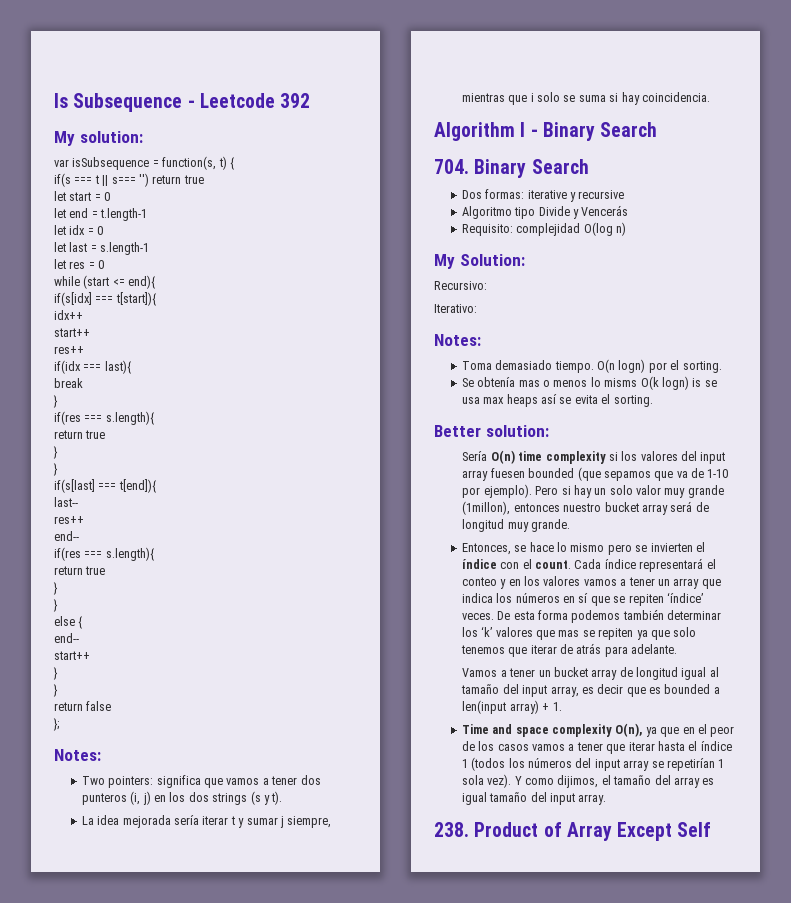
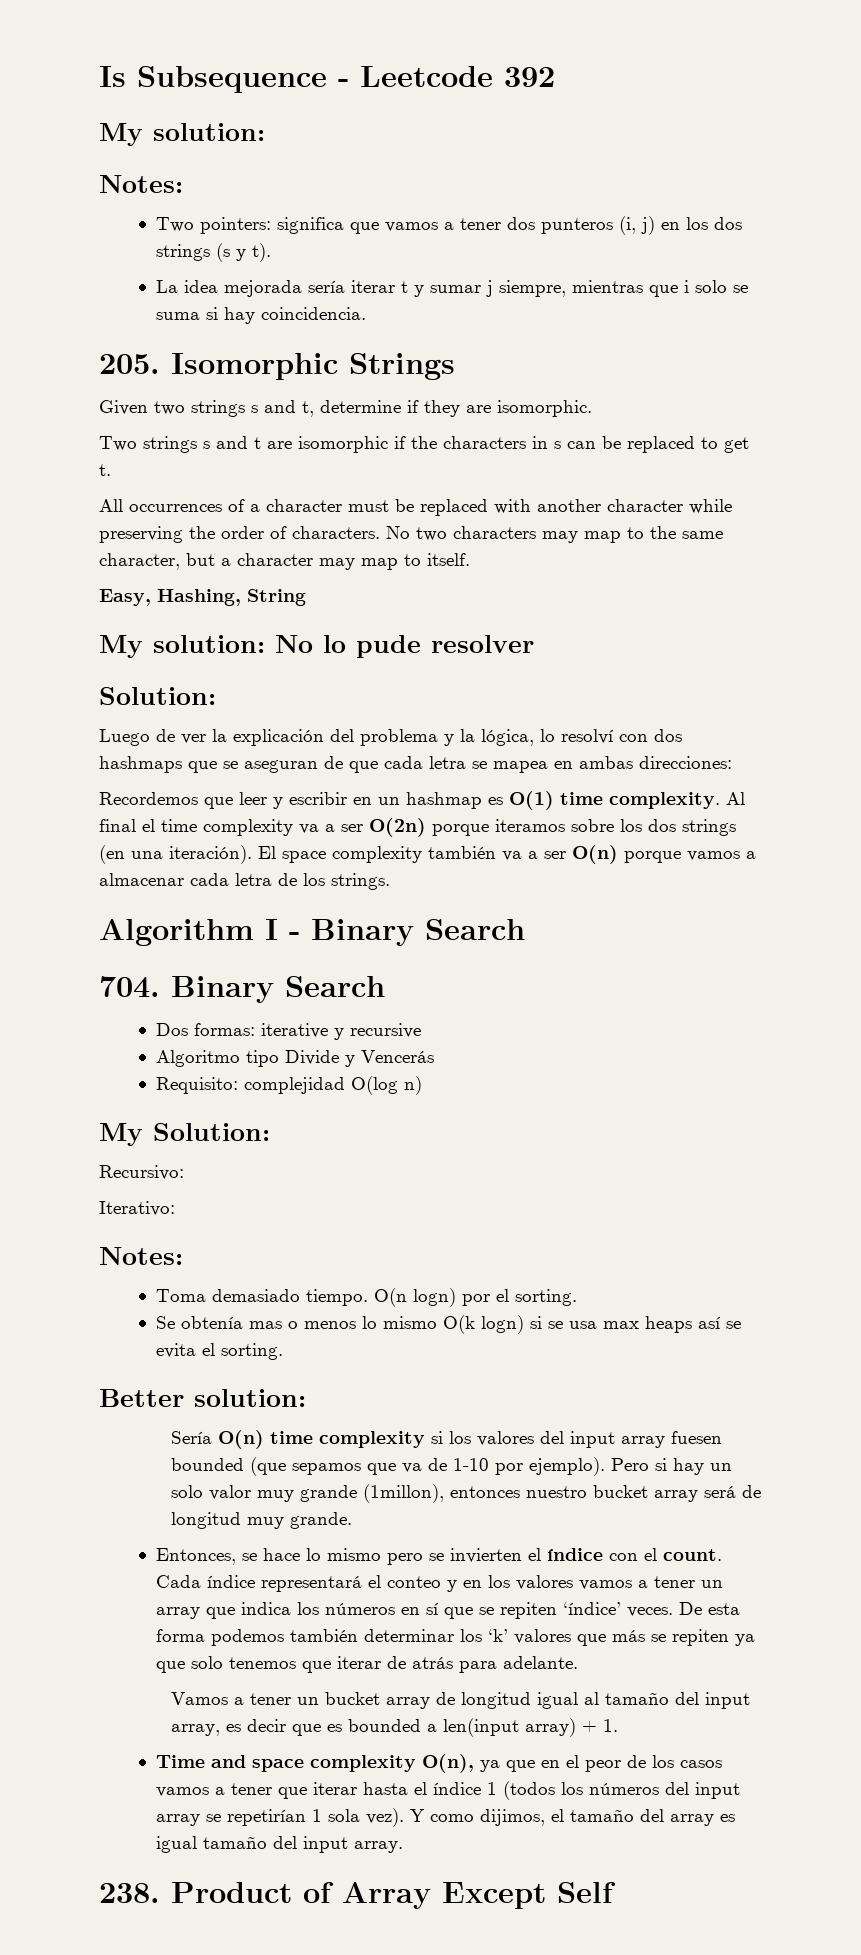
- var isSubsequence = function(s, t) {
- if(s === t || s=== '') return true
- let start = 0
- let end = t.length-1
- let idx = 0
- let last = s.length-1
- let res = 0
- while (start <= end){
- if(s[idx] === t[start]){
- idx++
- start++
- res++
- if(idx === last){
- break
- }
- if(res === s.length){
- return true
- }
- }
- if(s[last] === t[end]){
- last--
- res++
- end--
- if(res === s.length){
- return true
- }
- }
- else {
- end--
- start++
- }
- }
- return false
- };
+ 205. Isomorphic Strings
+ Given two strings s and t, determine if they are isomorphic.
+ Two strings s and t are isomorphic if the characters in s can be replaced to get t.
+ All occurrences of a character must be replaced with another character while preserving the order of characters. No two characters may map to the same character, but a character may map to itself.
+ Easy, Hashing, String
+ My solution: No lo pude resolver
+ Solution:
+ Luego de ver la explicación del problema y la lógica, lo resolví con dos hashmaps que se aseguran de que cada letra se mapea en ambas direcciones:
+ Recordemos que leer y escribir en un hashmap es O(1) time complexity. Al final el time complexity va a ser O(2n) porque iteramos sobre los dos strings (en una iteración). El space complexity también va a ser O(n) porque vamos a almacenar cada letra de los strings.
- Se obtenía mas o menos lo misms O(k logn) is se usa max heaps así se evita el sorting.
+ Se obtenía mas o menos lo mismo O(k logn) si se usa max heaps así se evita el sorting.
- De esta forma podemos también determinar los ‘k’ valores que mas se repiten ya que solo tenemos que iterar de atrás para adelante.
+ De esta forma podemos también determinar los ‘k’ valores que más se repiten ya que solo tenemos que iterar de atrás para adelante.

